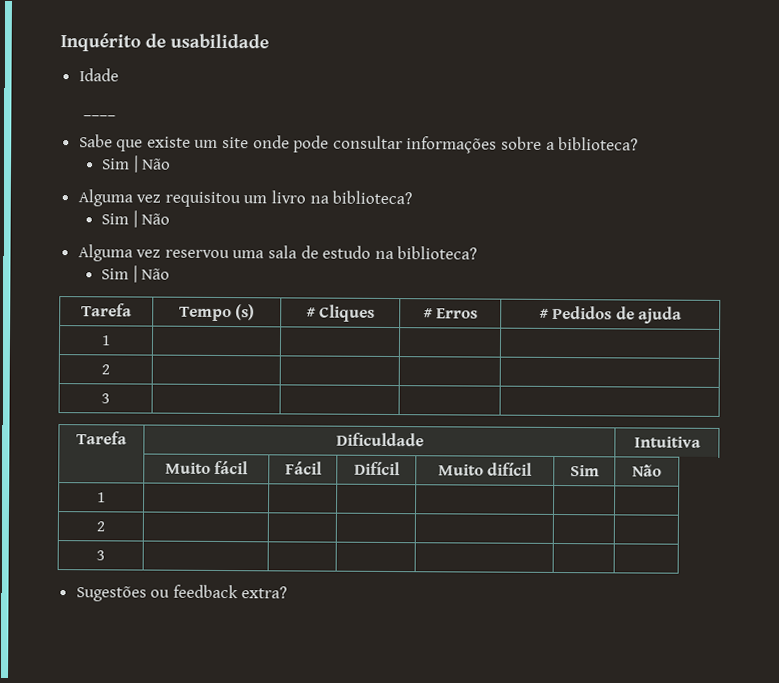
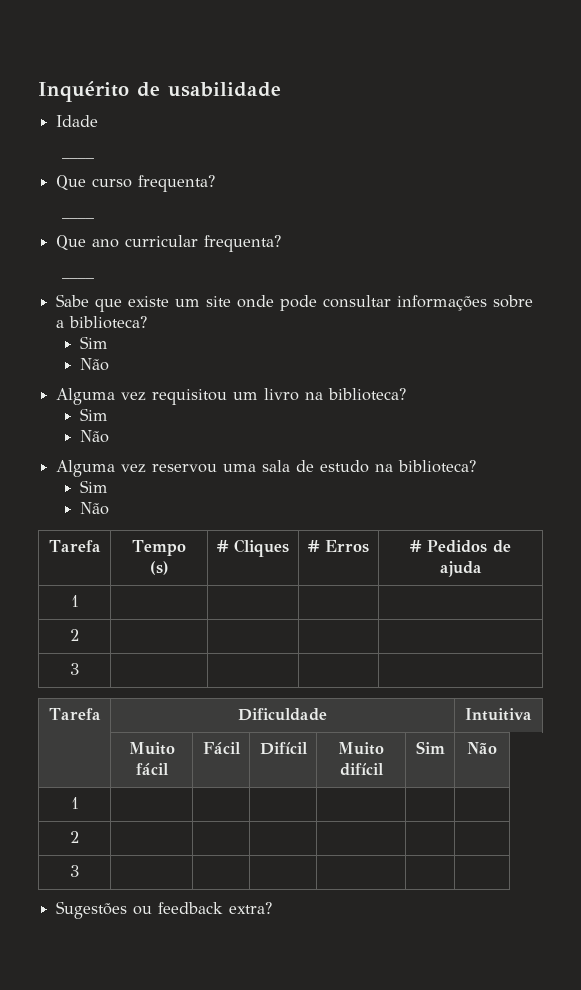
+ Que curso frequenta?
+ ____
+ Que ano curricular frequenta?
+ ____
  Sabe que existe um site onde pode consultar informações sobre a biblioteca?
- Sim | Não
+ Sim
+ Não
  Alguma vez requisitou um livro na biblioteca?
- Sim | Não
+ Sim
+ Não
  Alguma vez reservou uma sala de estudo na biblioteca?
- Sim | Não
+ Sim
+ Não

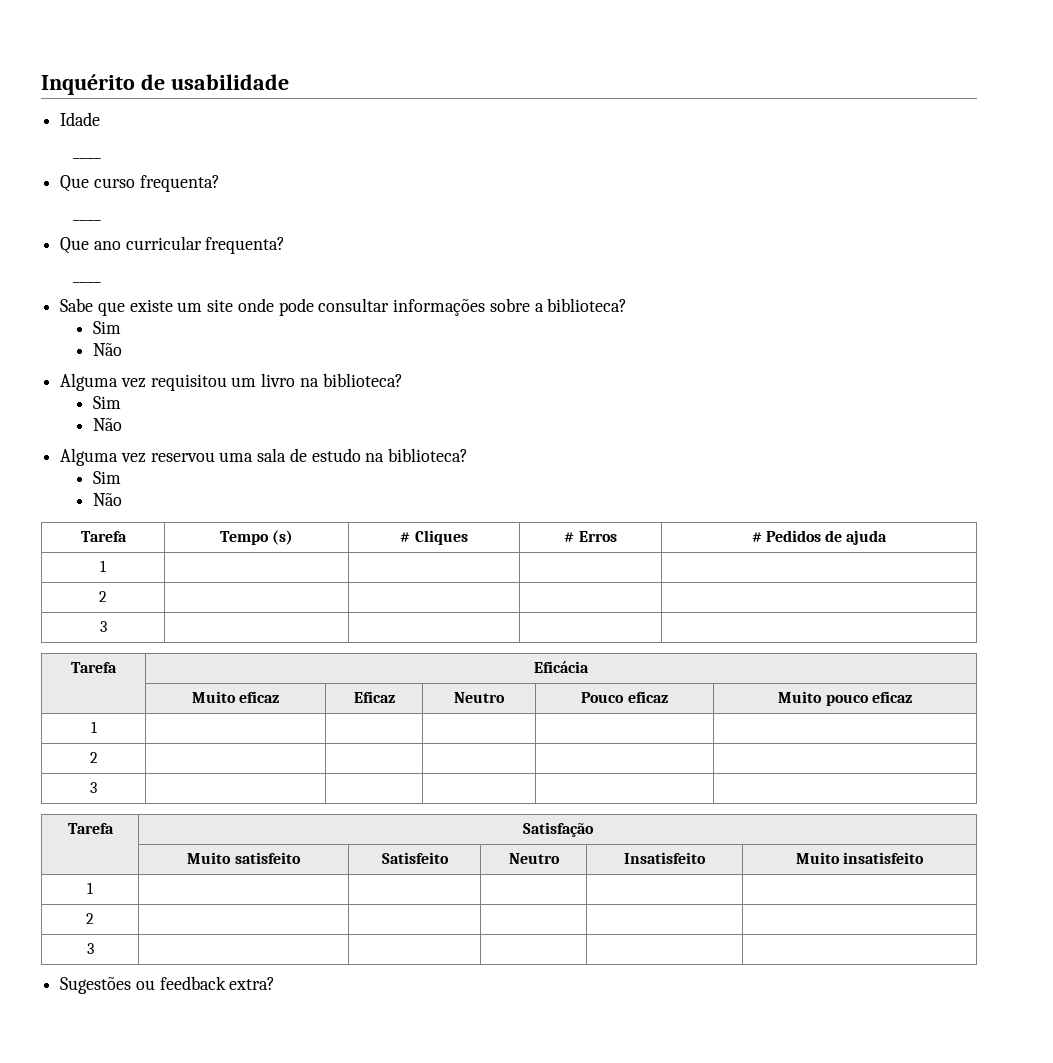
- Tarefa | Dificuldade | Intuitiva
- | Muito fácil | Fácil | Difícil | Muito difícil | Sim | Não
- 1 | | | | | |
- 2 | | | | | |
- 3 | | | | | |
+ Tarefa | Eficácia
+ | Muito eficaz | Eficaz | Neutro | Pouco eficaz | Muito pouco eficaz
+ 1 | | | | |
+ 2 | | | | |
+ 3 | | | | |
+ Tarefa | Satisfação
+ | Muito satisfeito | Satisfeito | Neutro | Insatisfeito | Muito insatisfeito
+ 1 | | | | |
+ 2 | | | | |
+ 3 | | | | |

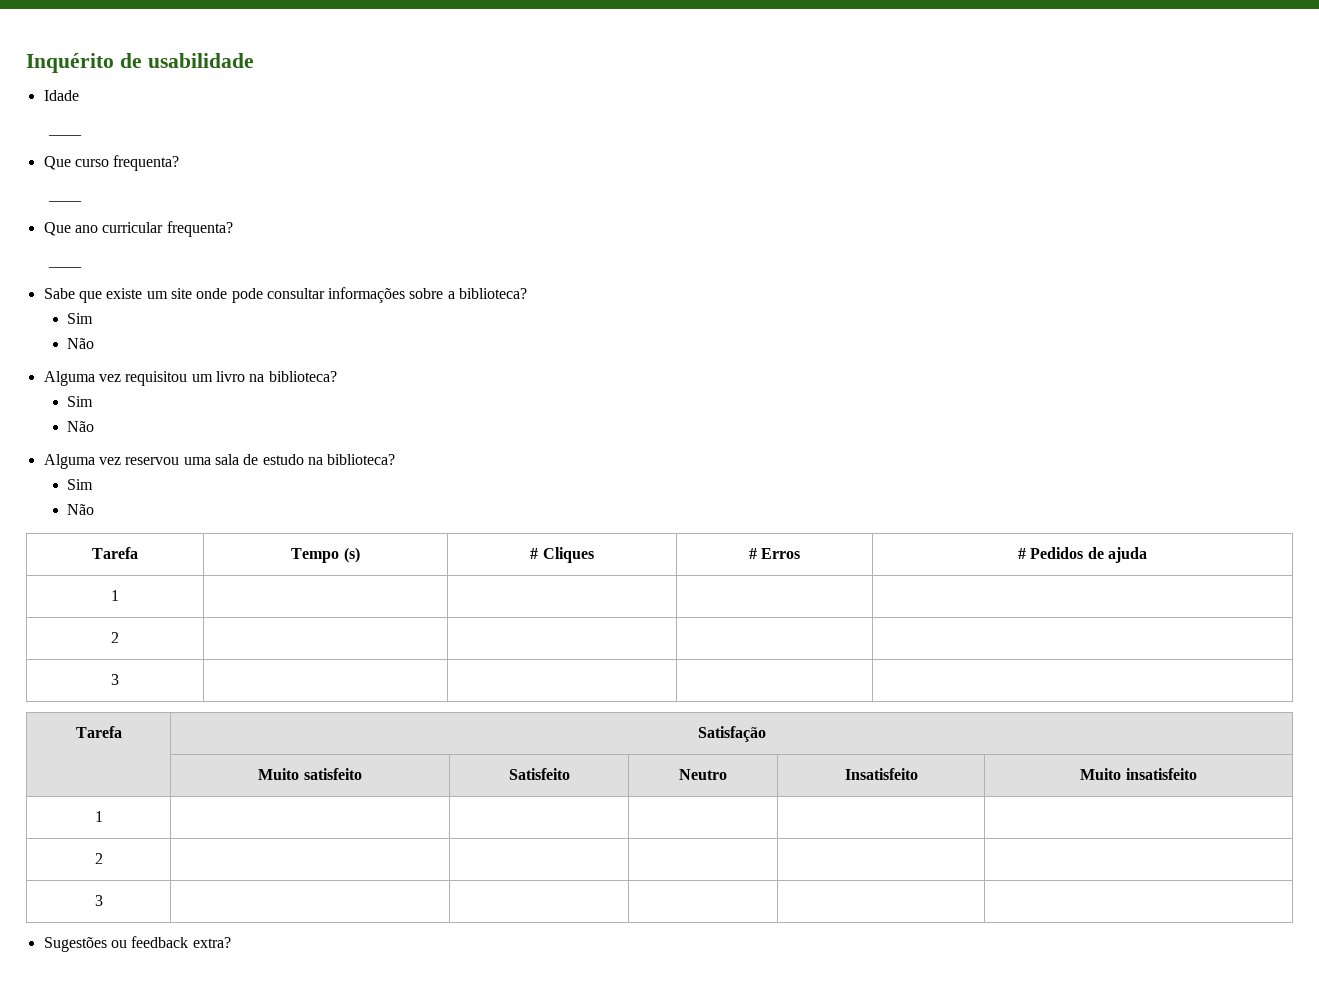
- Tarefa | Eficácia
- | Muito eficaz | Eficaz | Neutro | Pouco eficaz | Muito pouco eficaz
- 1 | | | | |
- 2 | | | | |
- 3 | | | | |

